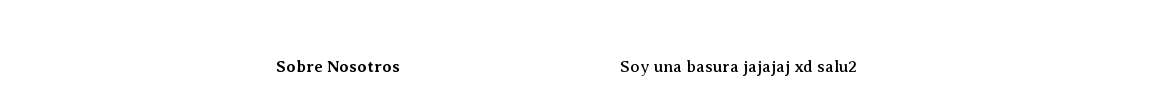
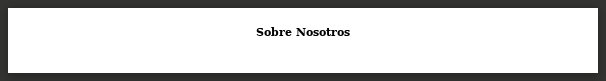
- Soy una basura jajajaj xd salu2

